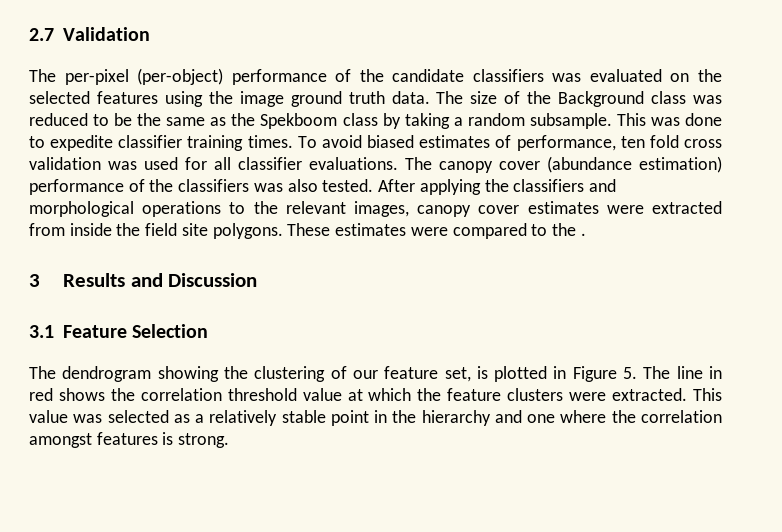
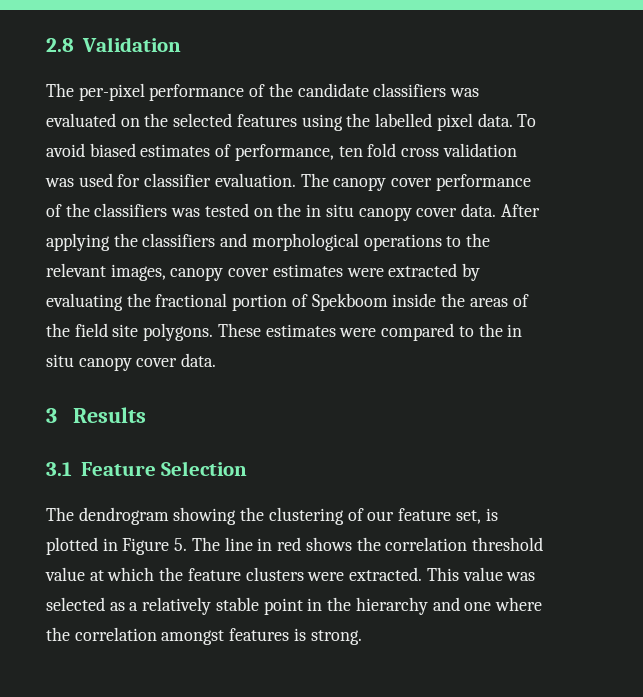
- 2.7 Validation
+ 2.8 Validation
- The per-pixel (per-object) performance of the candidate classifiers was evaluated on the selected features using the image ground truth data. The size of the Background class was reduced to be the same as the Spekboom class by taking a random subsample. This was done to expedite classifier training times.
+ The per-pixel performance of the candidate classifiers was evaluated on the selected features using the labelled pixel data.
- To avoid biased estimates of performance, ten fold cross validation was used for all classifier evaluations.
+ To avoid biased estimates of performance, ten fold cross validation was used for classifier evaluation.
- The canopy cover (abundance estimation) performance of the classifiers was also tested.
+ The canopy cover performance of the classifiers was tested on the in situ canopy cover data.
- After applying the classifiers and morphological operations to the relevant images, canopy cover estimates were extracted from inside the field site polygons.
+ After applying the classifiers and morphological operations to the relevant images, canopy cover estimates were extracted by evaluating the fractional portion of Spekboom inside the areas of the field site polygons.
- These estimates were compared to the .
+ These estimates were compared to the in situ canopy cover data.
- 3 Results and Discussion
+ 3 Results

